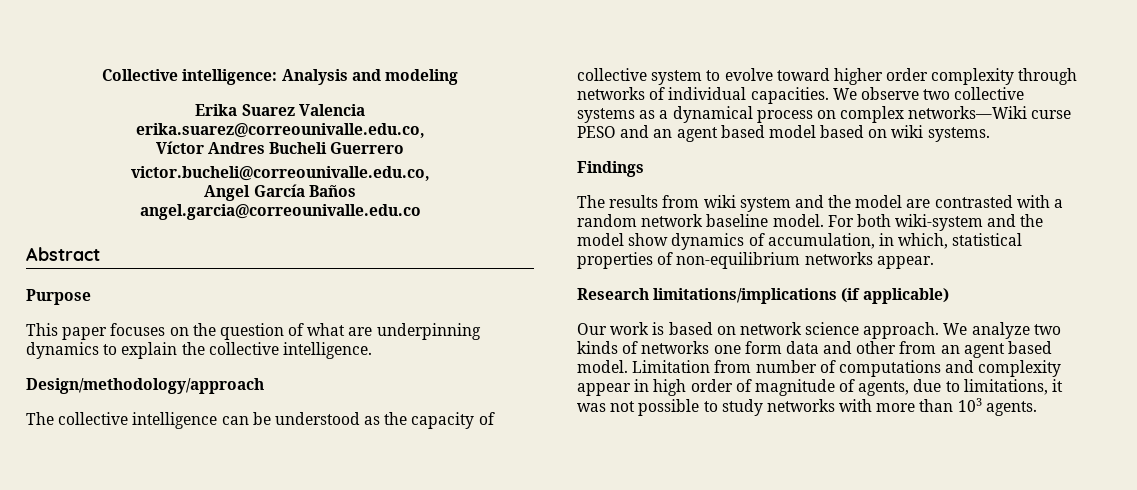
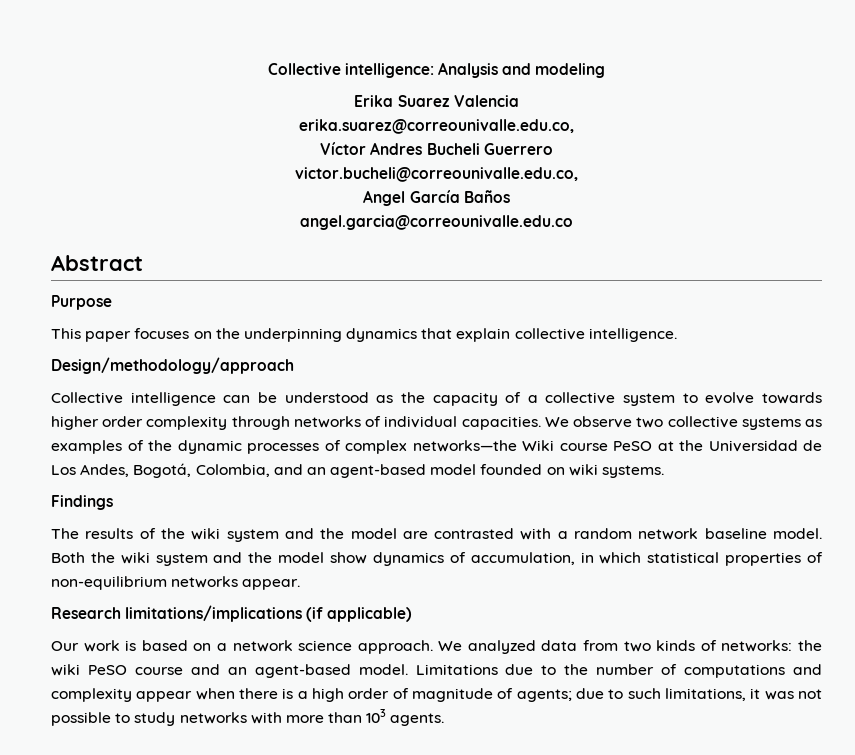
- This paper focuses on the question of what are underpinning dynamics to explain the collective intelligence.
+ This paper focuses on the underpinning dynamics that explain collective intelligence.
- The collective intelligence can be understood as the capacity of collective system to evolve toward higher order complexity through networks of individual capacities.
+ Collective intelligence can be understood as the capacity of a collective system to evolve towards higher order complexity through networks of individual capacities.
- We observe two collective systems as a dynamical process on complex networks—Wiki curse PESO and an agent based model based on wiki systems.
+ We observe two collective systems as examples of the dynamic processes of complex networks—the Wiki course PeSO at the Universidad de Los Andes, Bogotá, Colombia, and an agent-based model founded on wiki systems.
- The results from wiki system and the model are contrasted with a random network baseline model.
+ The results of the wiki system and the model are contrasted with a random network baseline model.
- For both wiki-system and the model show dynamics of accumulation, in which, statistical properties of non-equilibrium networks appear.
+ Both the wiki system and the model show dynamics of accumulation, in which statistical properties of non-equilibrium networks appear.
- Our work is based on network science approach.
+ Our work is based on a network science approach.
- We analyze two kinds of networks one form data and other from an agent based model. Limitation from number of computations and complexity appear in high order of magnitude of agents, due to limitations, it was not possible to study networks with more than 103 agents.
+ We analyzed data from two kinds of networks: the wiki PeSO course and an agent-based model. Limitations due to the number of computations and complexity appear when there is a high order of magnitude of agents; due to such limitations, it was not possible to study networks with more than 103 agents.

